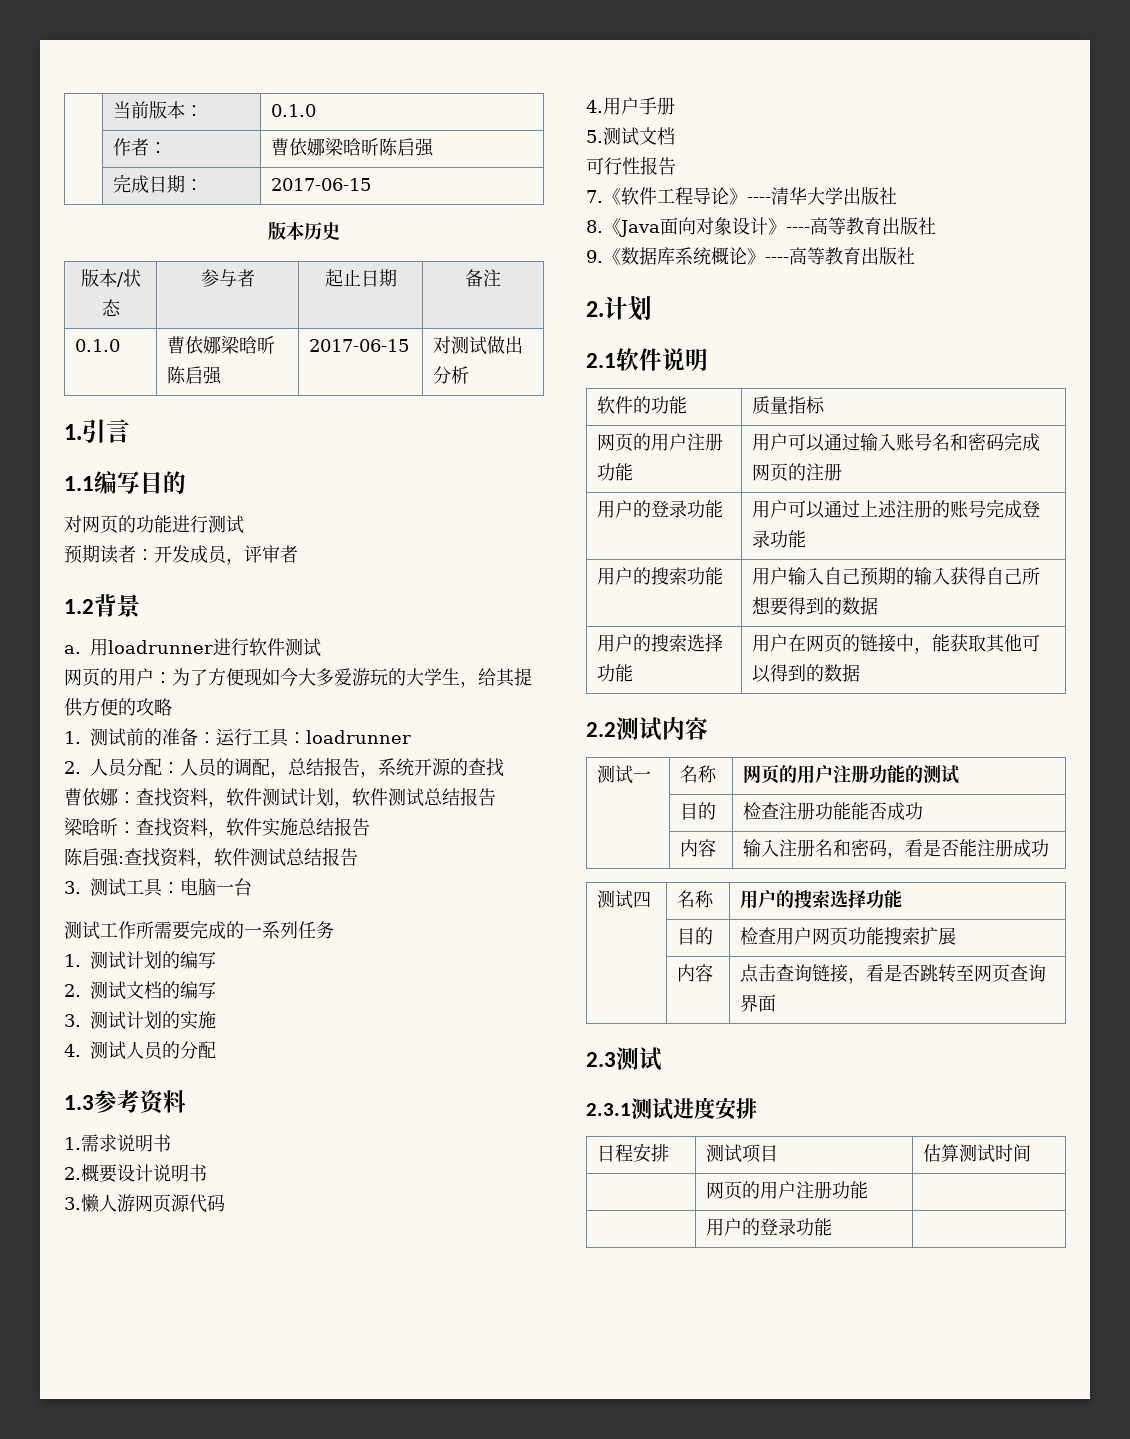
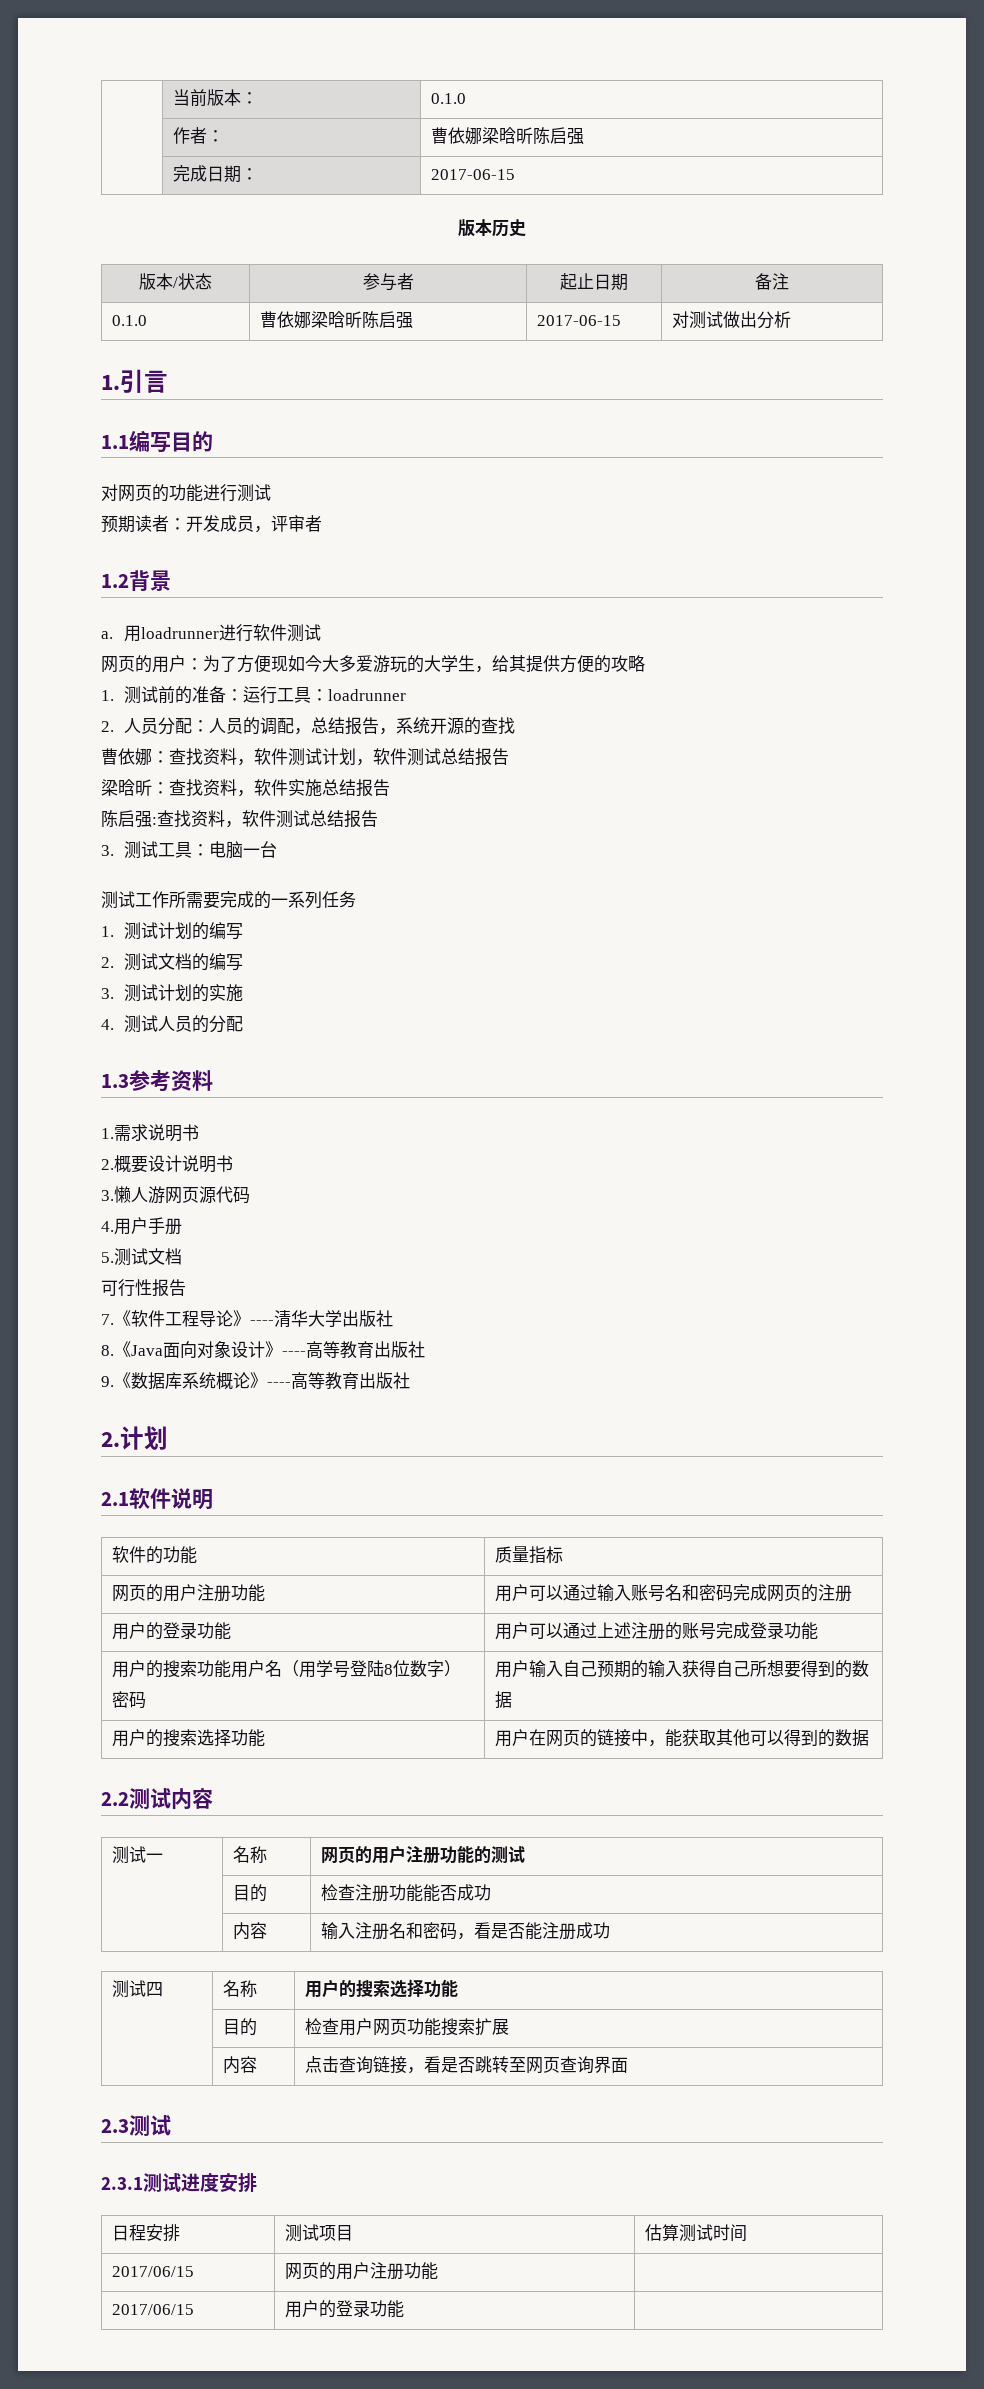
- 用户的搜索功能 | 用户输入自己预期的输入获得自己所想要得到的数据
+ 用户的搜索功能用户名（用学号登陆8位数字）密码 | 用户输入自己预期的输入获得自己所想要得到的数据
- | 网页的用户注册功能 |
+ 2017/06/15 | 网页的用户注册功能 |
- | 用户的登录功能 |
+ 2017/06/15 | 用户的登录功能 |

